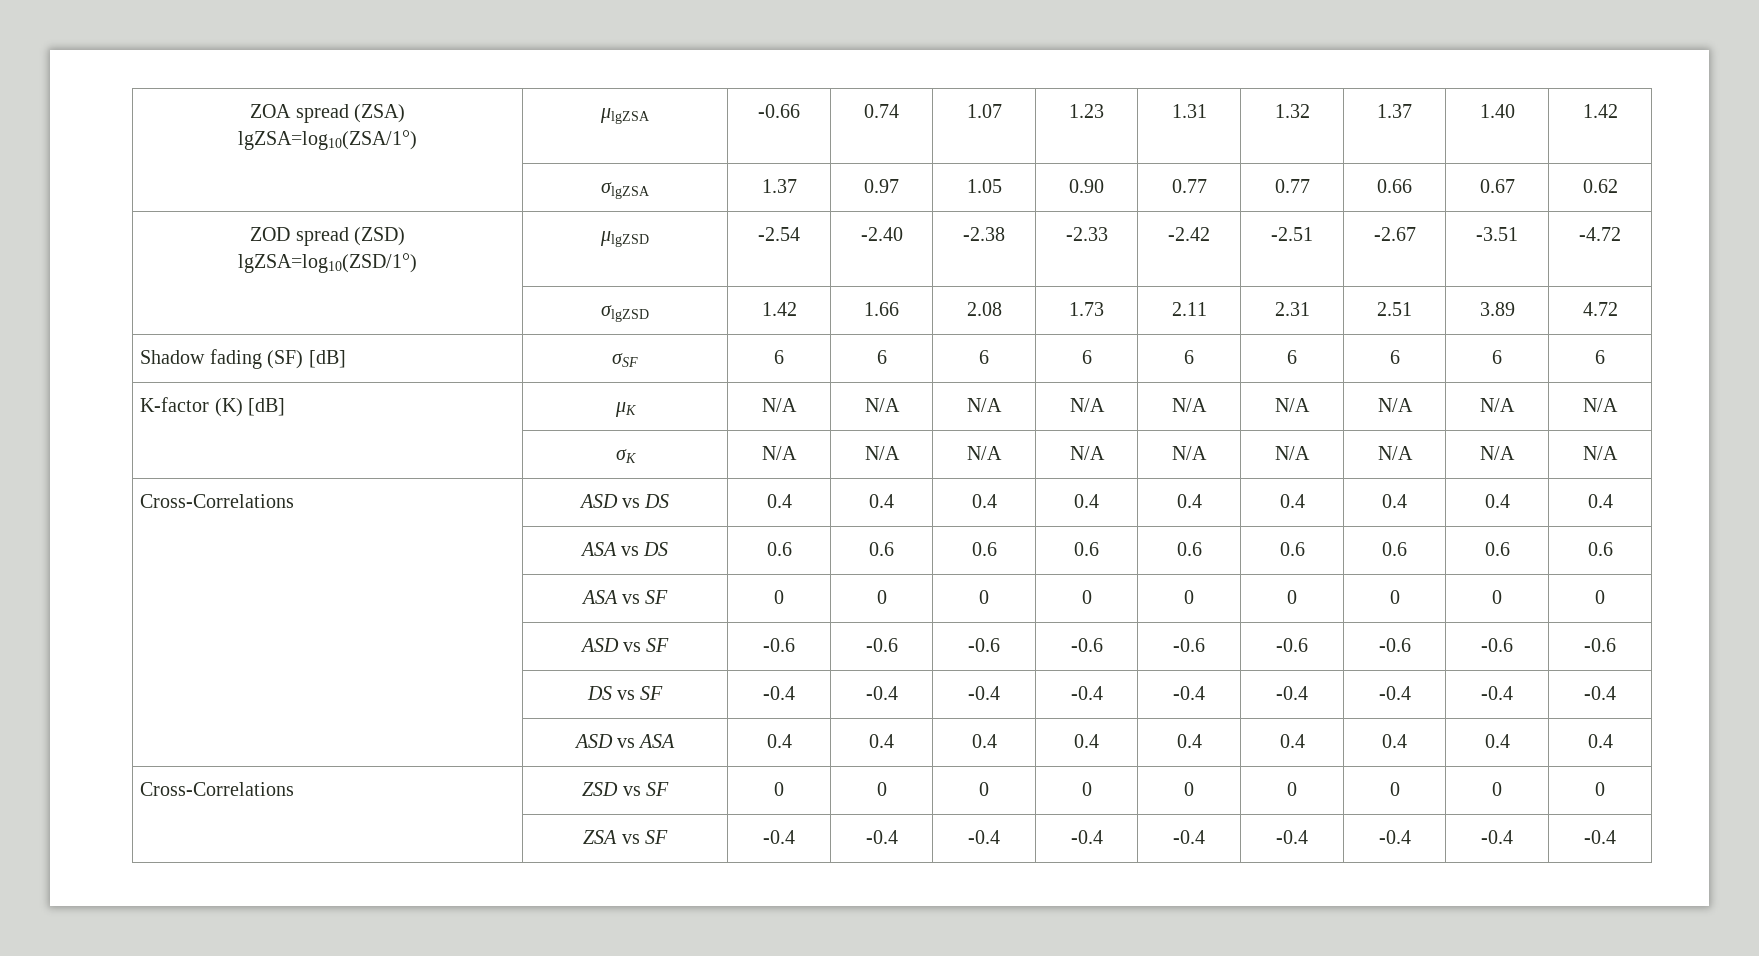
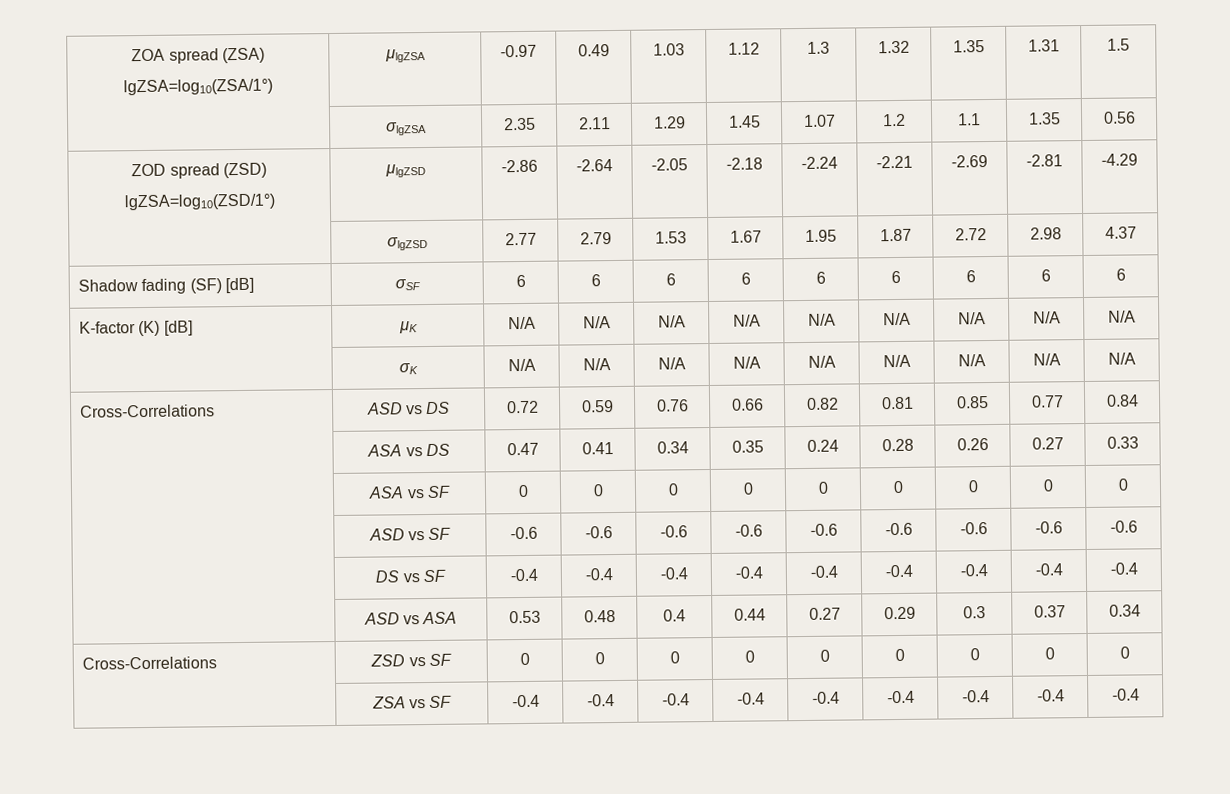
  ZOA spread (ZSA)
- lgZSA=log10(ZSA/1°) | μlgZSA | -0.66 | 0.74 | 1.07 | 1.23 | 1.31 | 1.32 | 1.37 | 1.40 | 1.42
- | σlgZSA | 1.37 | 0.97 | 1.05 | 0.90 | 0.77 | 0.77 | 0.66 | 0.67 | 0.62
+ lgZSA=log10(ZSA/1°) | μlgZSA | -0.97 | 0.49 | 1.03 | 1.12 | 1.3 | 1.32 | 1.35 | 1.31 | 1.5
+ | σlgZSA | 2.35 | 2.11 | 1.29 | 1.45 | 1.07 | 1.2 | 1.1 | 1.35 | 0.56
  ZOD spread (ZSD)
- lgZSA=log10(ZSD/1°) | μlgZSD | -2.54 | -2.40 | -2.38 | -2.33 | -2.42 | -2.51 | -2.67 | -3.51 | -4.72
- | σlgZSD | 1.42 | 1.66 | 2.08 | 1.73 | 2.11 | 2.31 | 2.51 | 3.89 | 4.72
+ lgZSA=log10(ZSD/1°) | μlgZSD | -2.86 | -2.64 | -2.05 | -2.18 | -2.24 | -2.21 | -2.69 | -2.81 | -4.29
+ | σlgZSD | 2.77 | 2.79 | 1.53 | 1.67 | 1.95 | 1.87 | 2.72 | 2.98 | 4.37
- Cross-Correlations | ASD vs DS | 0.4 | 0.4 | 0.4 | 0.4 | 0.4 | 0.4 | 0.4 | 0.4 | 0.4
- | ASA vs DS | 0.6 | 0.6 | 0.6 | 0.6 | 0.6 | 0.6 | 0.6 | 0.6 | 0.6
+ Cross-Correlations | ASD vs DS | 0.72 | 0.59 | 0.76 | 0.66 | 0.82 | 0.81 | 0.85 | 0.77 | 0.84
+ | ASA vs DS | 0.47 | 0.41 | 0.34 | 0.35 | 0.24 | 0.28 | 0.26 | 0.27 | 0.33
- | ASD vs ASA | 0.4 | 0.4 | 0.4 | 0.4 | 0.4 | 0.4 | 0.4 | 0.4 | 0.4
+ | ASD vs ASA | 0.53 | 0.48 | 0.4 | 0.44 | 0.27 | 0.29 | 0.3 | 0.37 | 0.34

